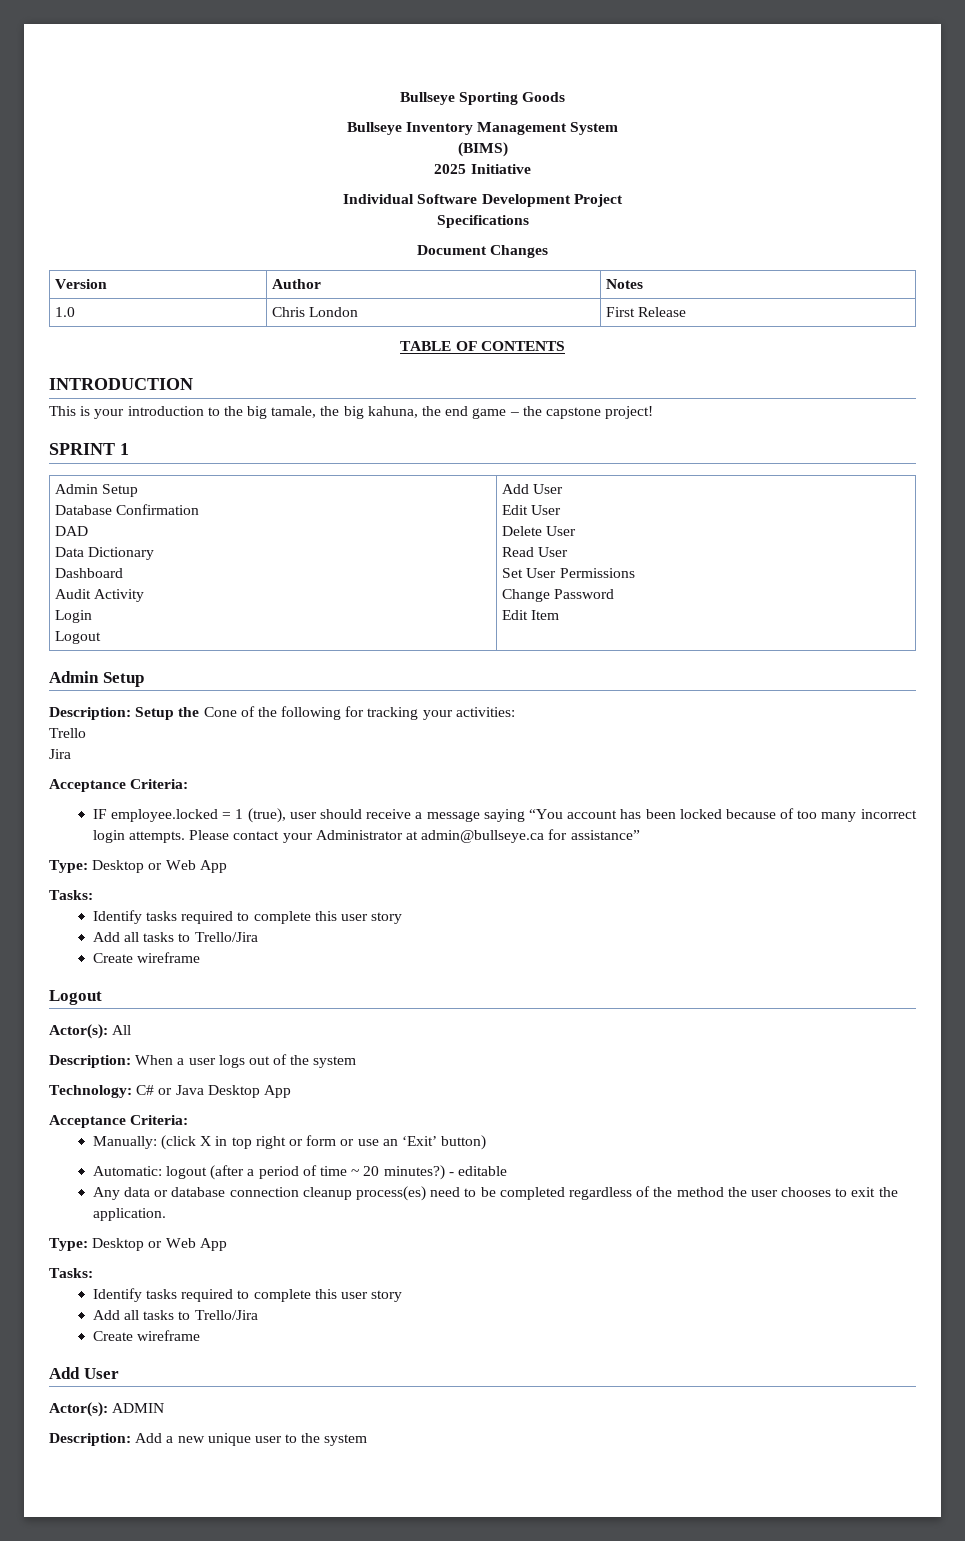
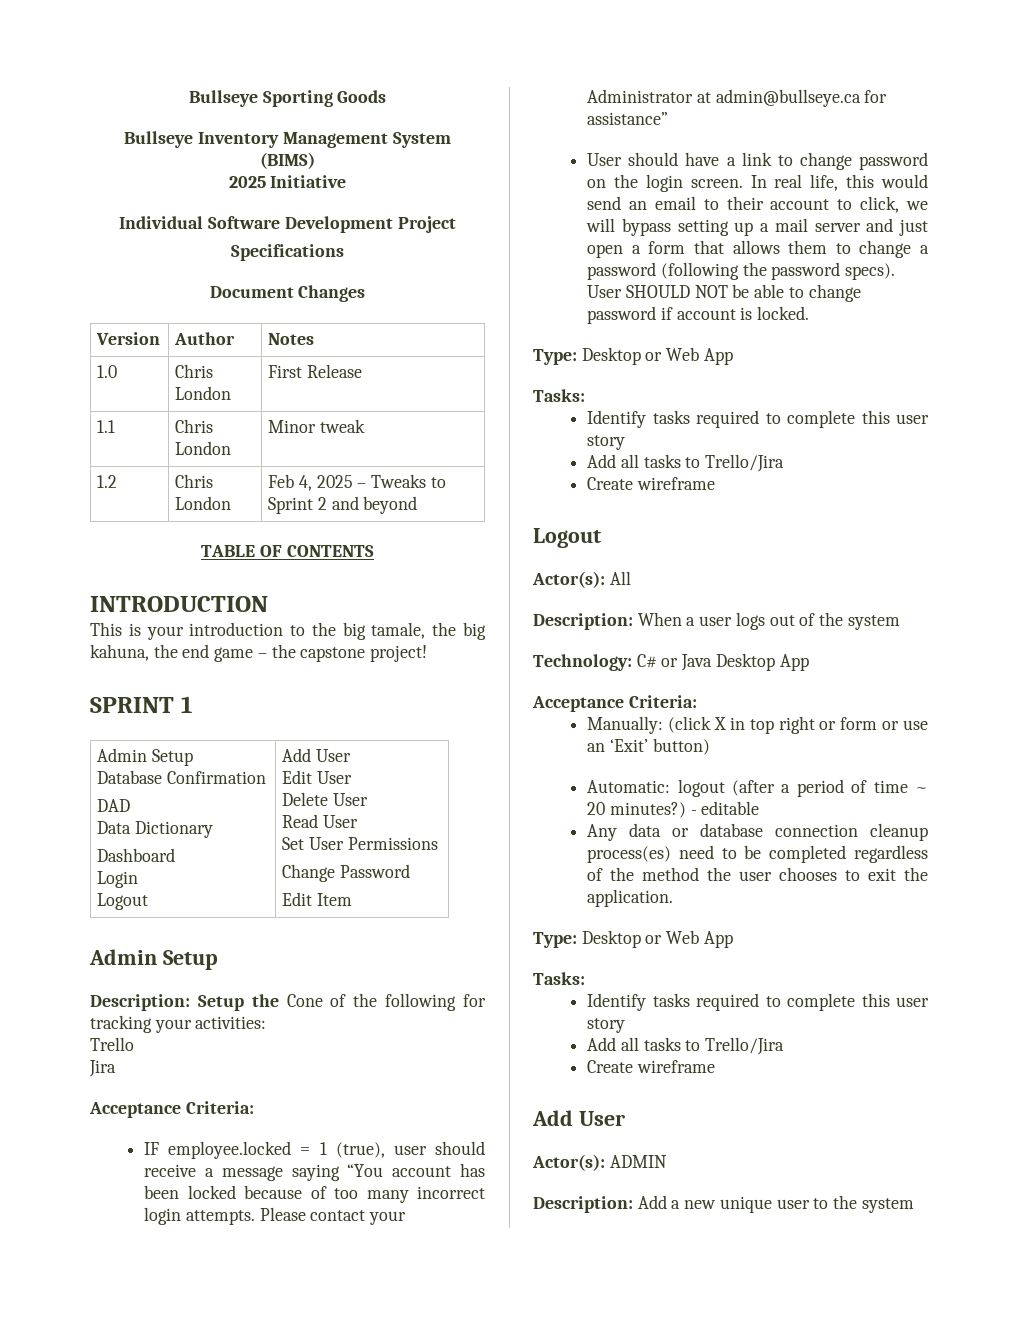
+ 1.1 | Chris London | Minor tweak
+ 1.2 | Chris London | Feb 4, 2025 – Tweaks to Sprint 2 and beyond
  SPRINT 1
  Admin Setup
  Database Confirmation
  DAD
  Data Dictionary
  Dashboard
- Audit Activity
+ User should have a link to change password on the login screen. In real life, this would send an email to their account to click, we will bypass setting up a mail server and just open a form that allows them to change a password (following the password specs). User SHOULD NOT be able to change password if account is locked.

